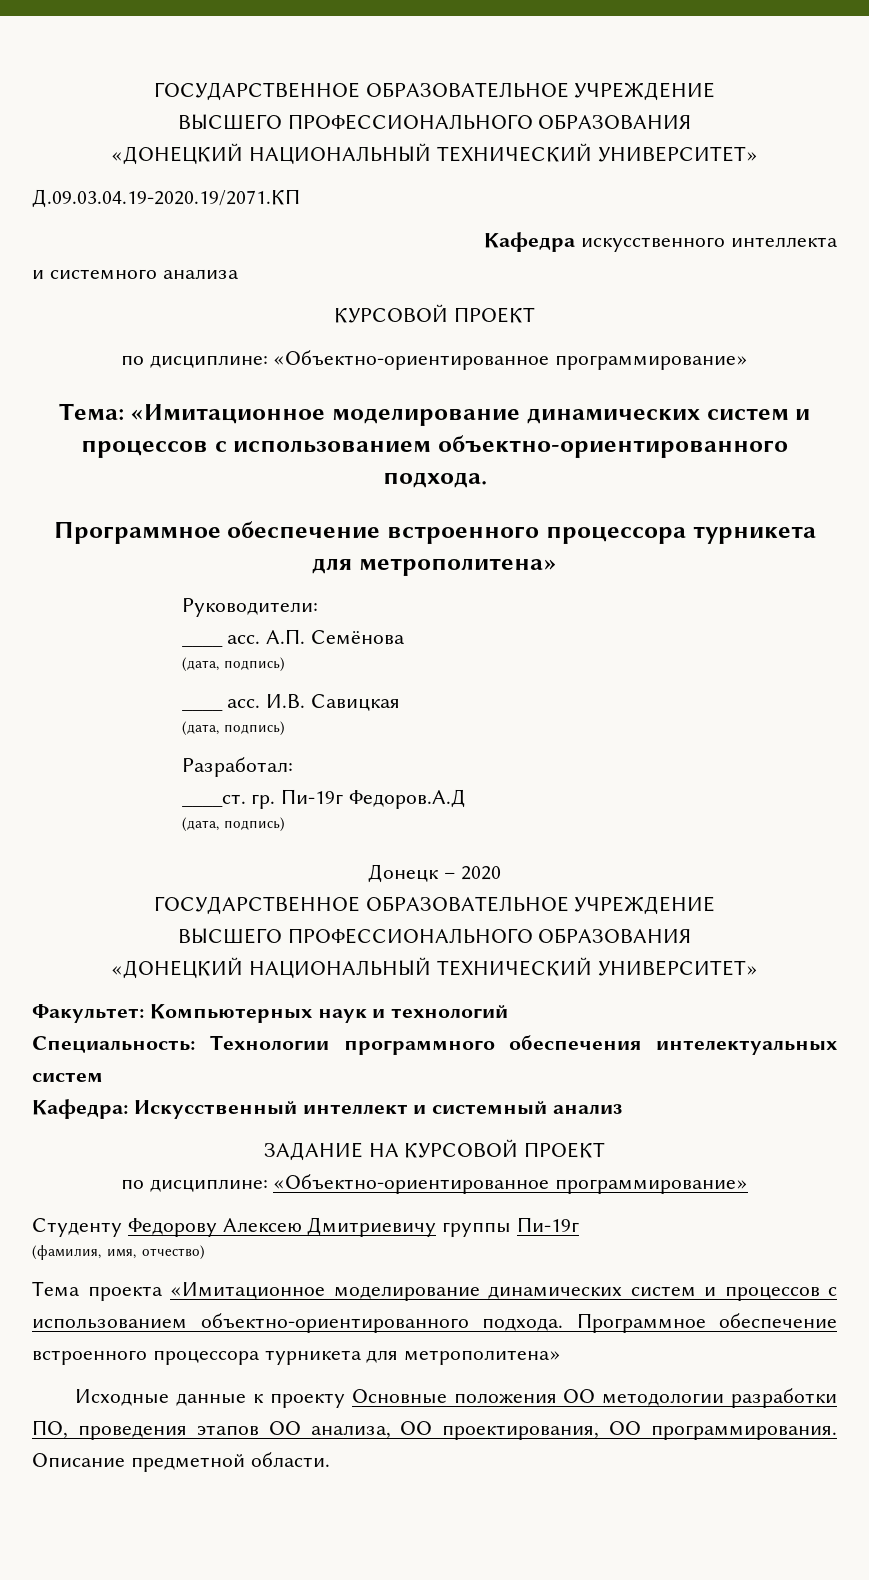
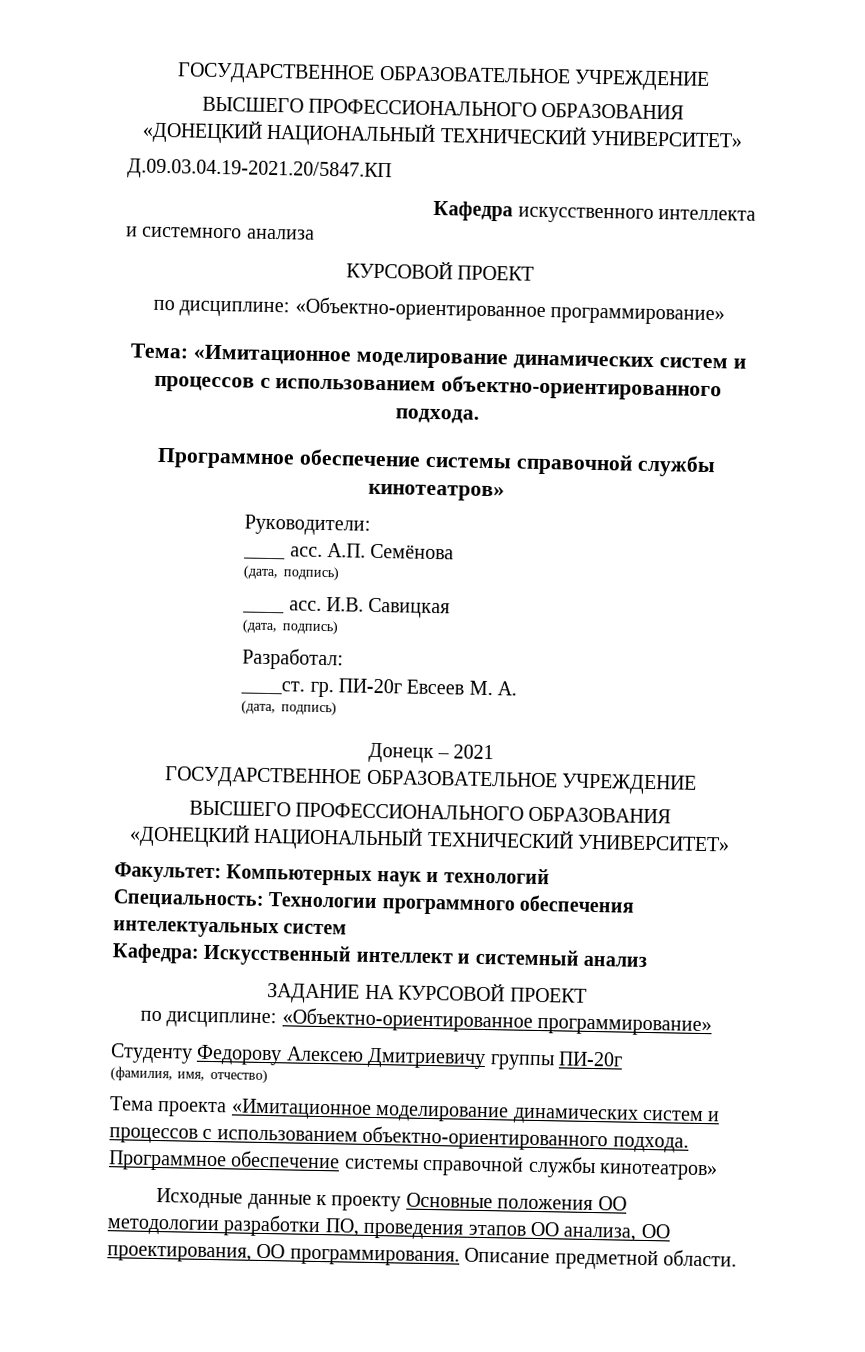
- Д.09.03.04.19-2020.19/2071.КП
+ Д.09.03.04.19-2021.20/5847.КП
  Тема: «Имитационное моделирование динамических систем и процессов с использованием объектно-ориентированного подхода.
- Программное обеспечение встроенного процессора турникета для метрополитена»
+ Программное обеспечение системы справочной службы кинотеатров»
- Пи-19г Федоров.А.Д
+ ПИ-20г Евсеев М. А.
- Донецк – 2020
+ Донецк – 2021
- Студенту Федорову Алексею Дмитриевичу группы Пи-19г
+ Студенту Федорову Алексею Дмитриевичу группы ПИ-20г
- Тема проекта «Имитационное моделирование динамических систем и процессов с использованием объектно-ориентированного подхода. Программное обеспечение встроенного процессора турникета для метрополитена»
+ Тема проекта «Имитационное моделирование динамических систем и процессов с использованием объектно-ориентированного подхода. Программное обеспечение системы справочной службы кинотеатров»

